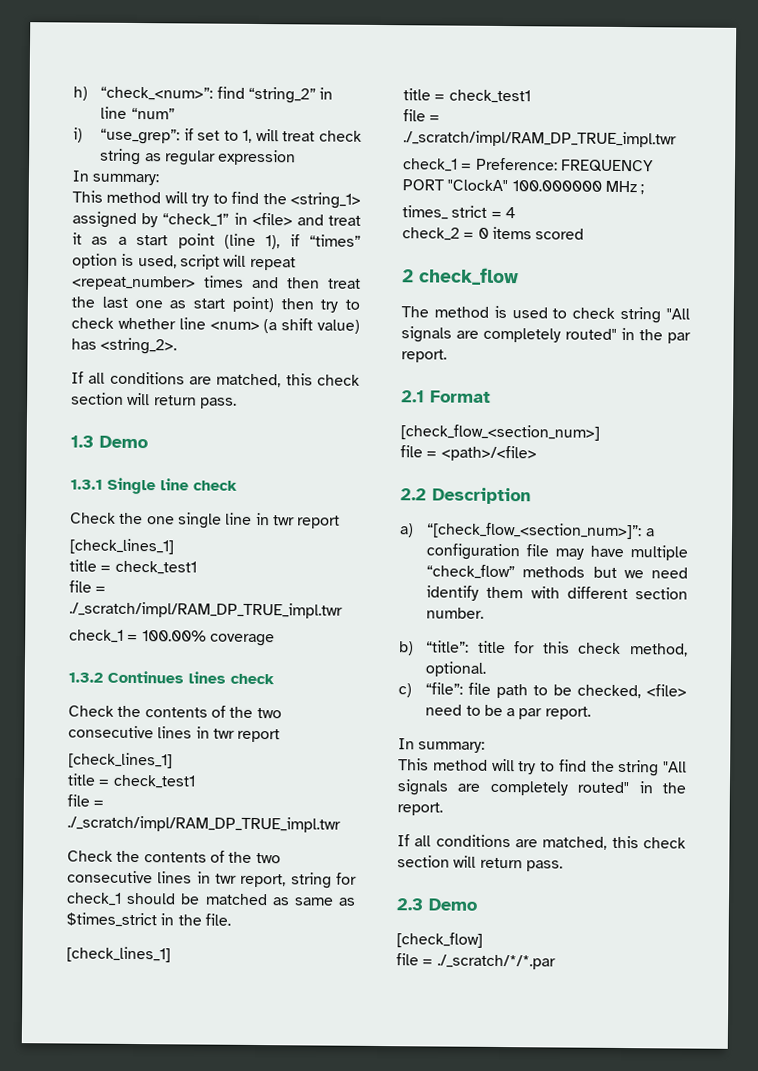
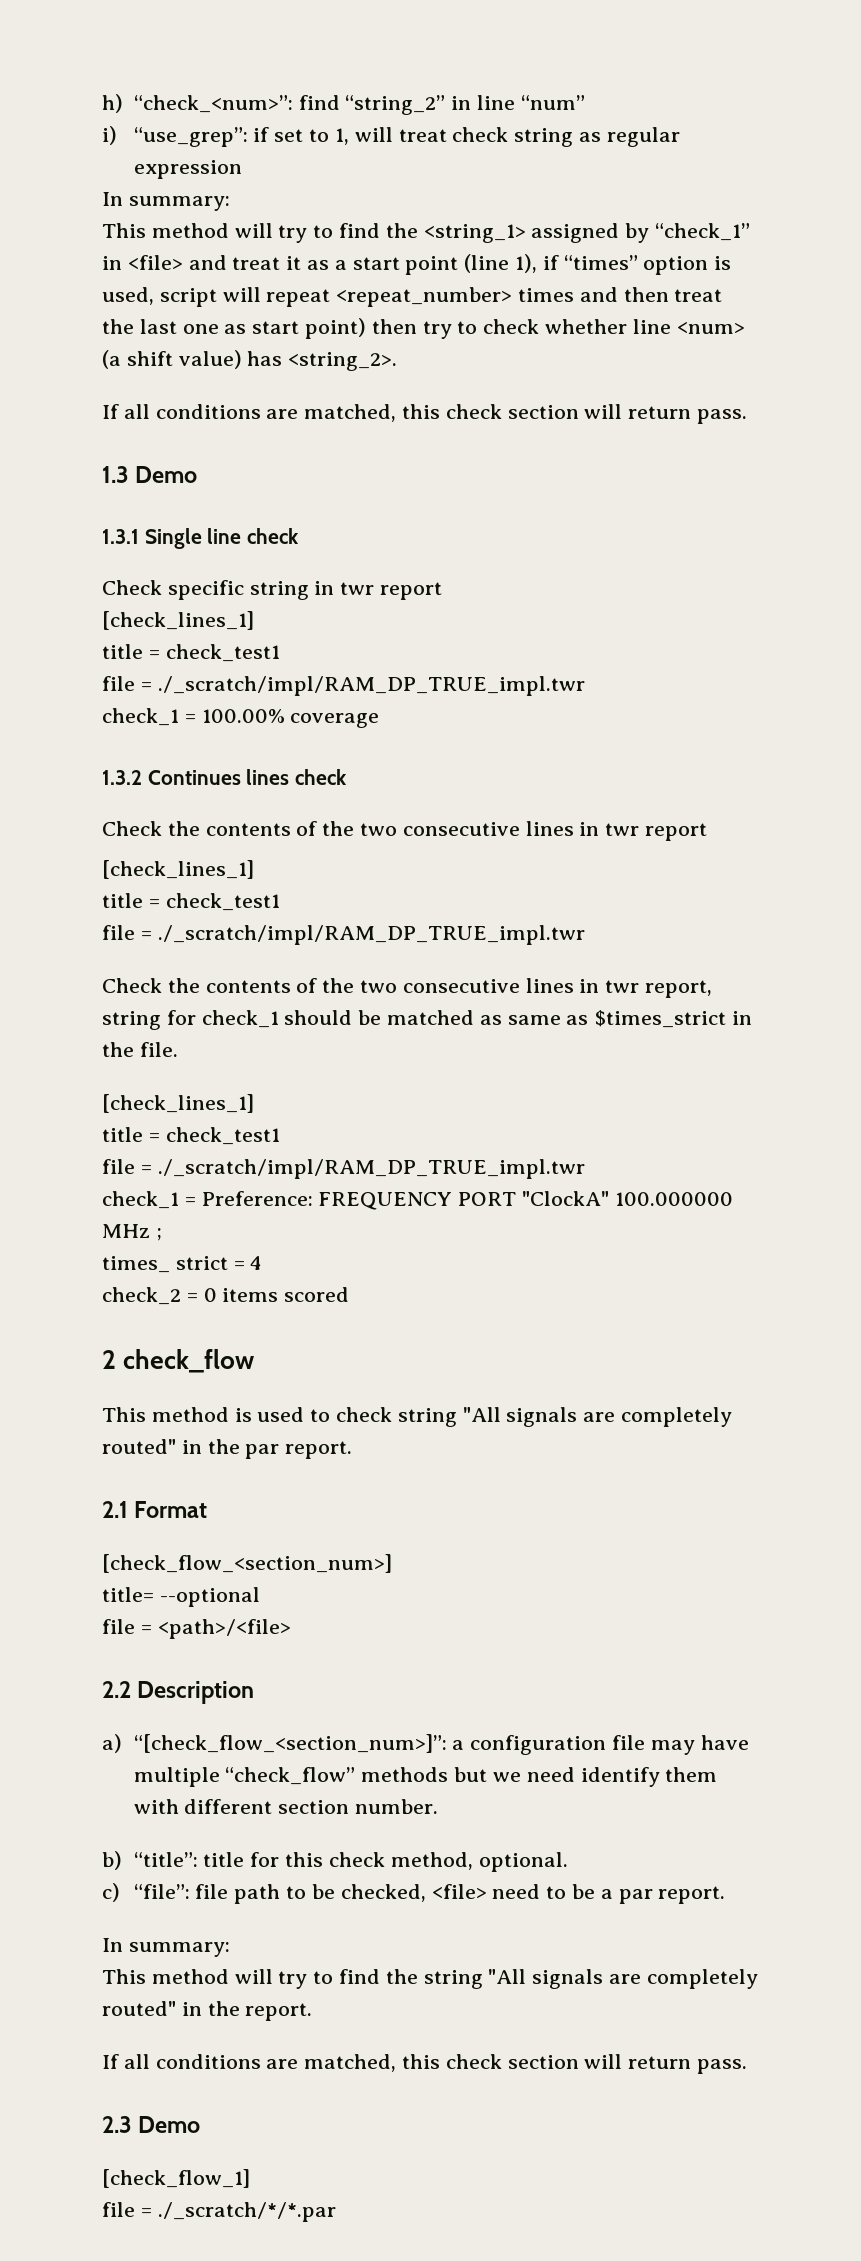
- Check the one single line in twr report
+ Check specific string in twr report
- The method is used to check string "All signals are completely routed" in the par report.
+ This method is used to check string "All signals are completely routed" in the par report.
+ title= --optional
- [check_flow]
+ [check_flow_1]

